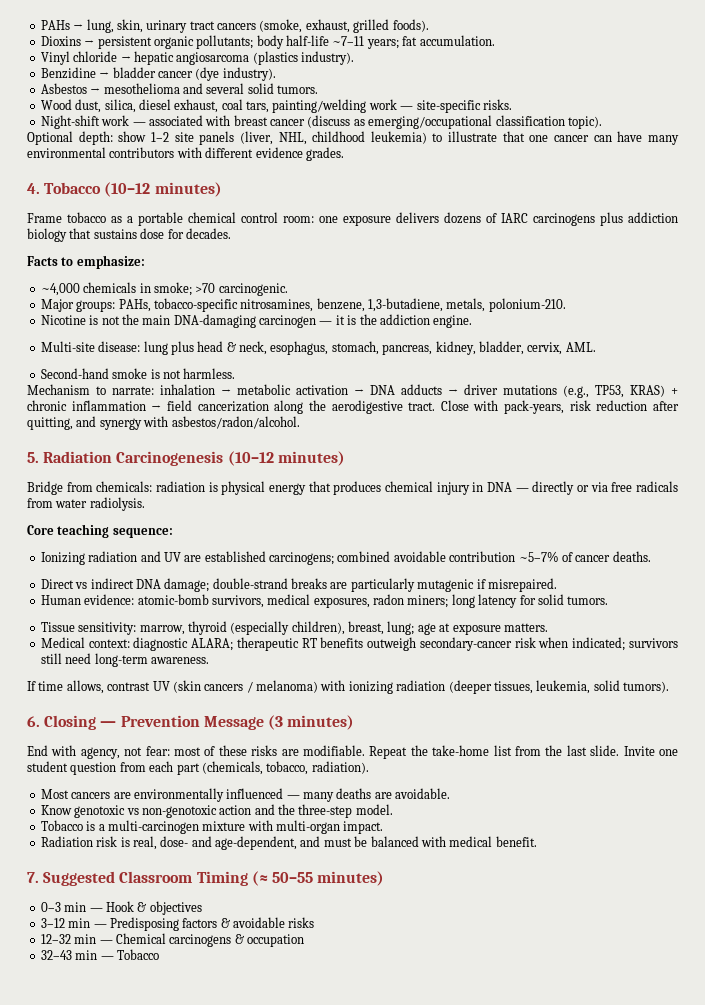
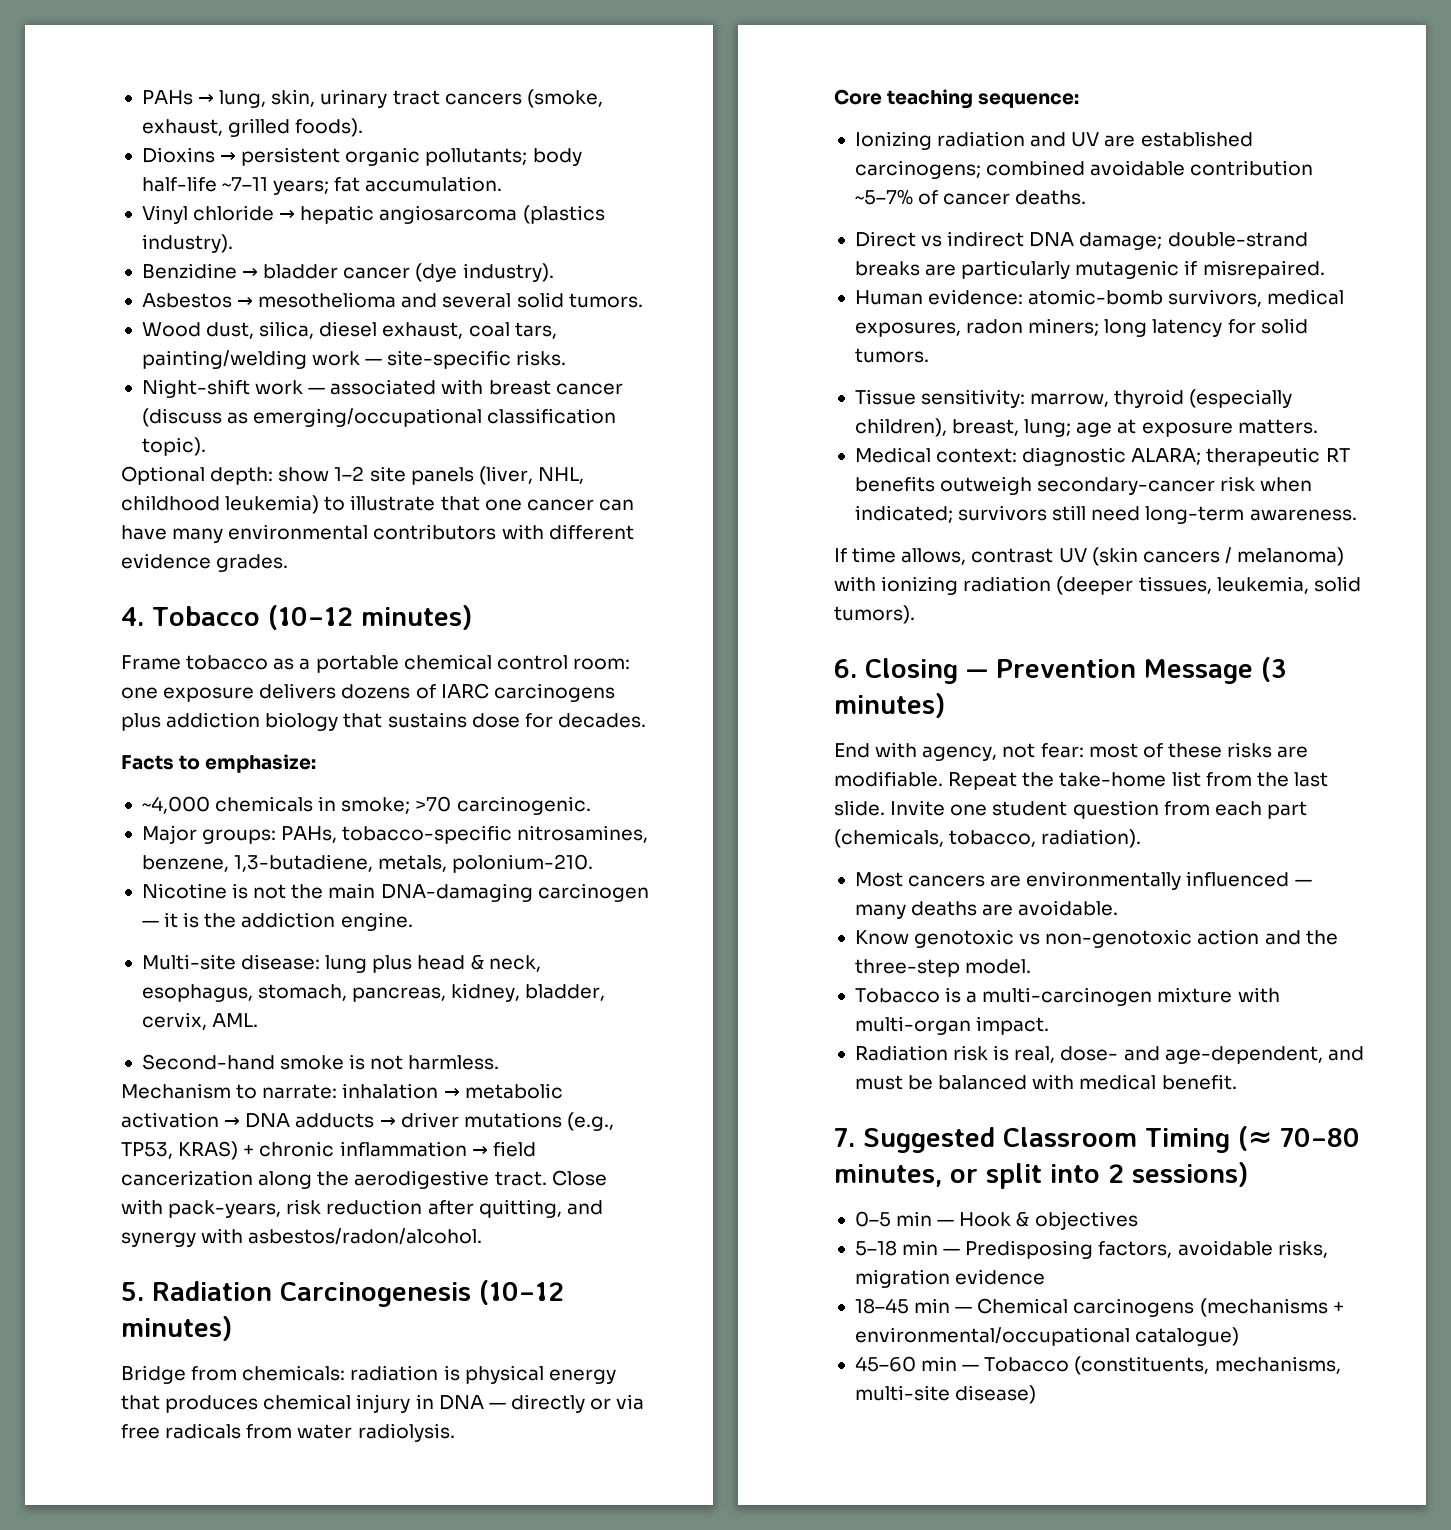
- 7. Suggested Classroom Timing (≈ 50–55 minutes)
- 0–3 min — Hook & objectives
+ 7. Suggested Classroom Timing (≈ 70–80 minutes, or split into 2 sessions)
+ 0–5 min — Hook & objectives
- 3–12 min — Predisposing factors & avoidable risks
- 12–32 min — Chemical carcinogens & occupation
- 32–43 min — Tobacco
+ 5–18 min — Predisposing factors, avoidable risks, migration evidence
+ 18–45 min — Chemical carcinogens (mechanisms + environmental/occupational catalogue)
+ 45–60 min — Tobacco (constituents, mechanisms, multi-site disease)

